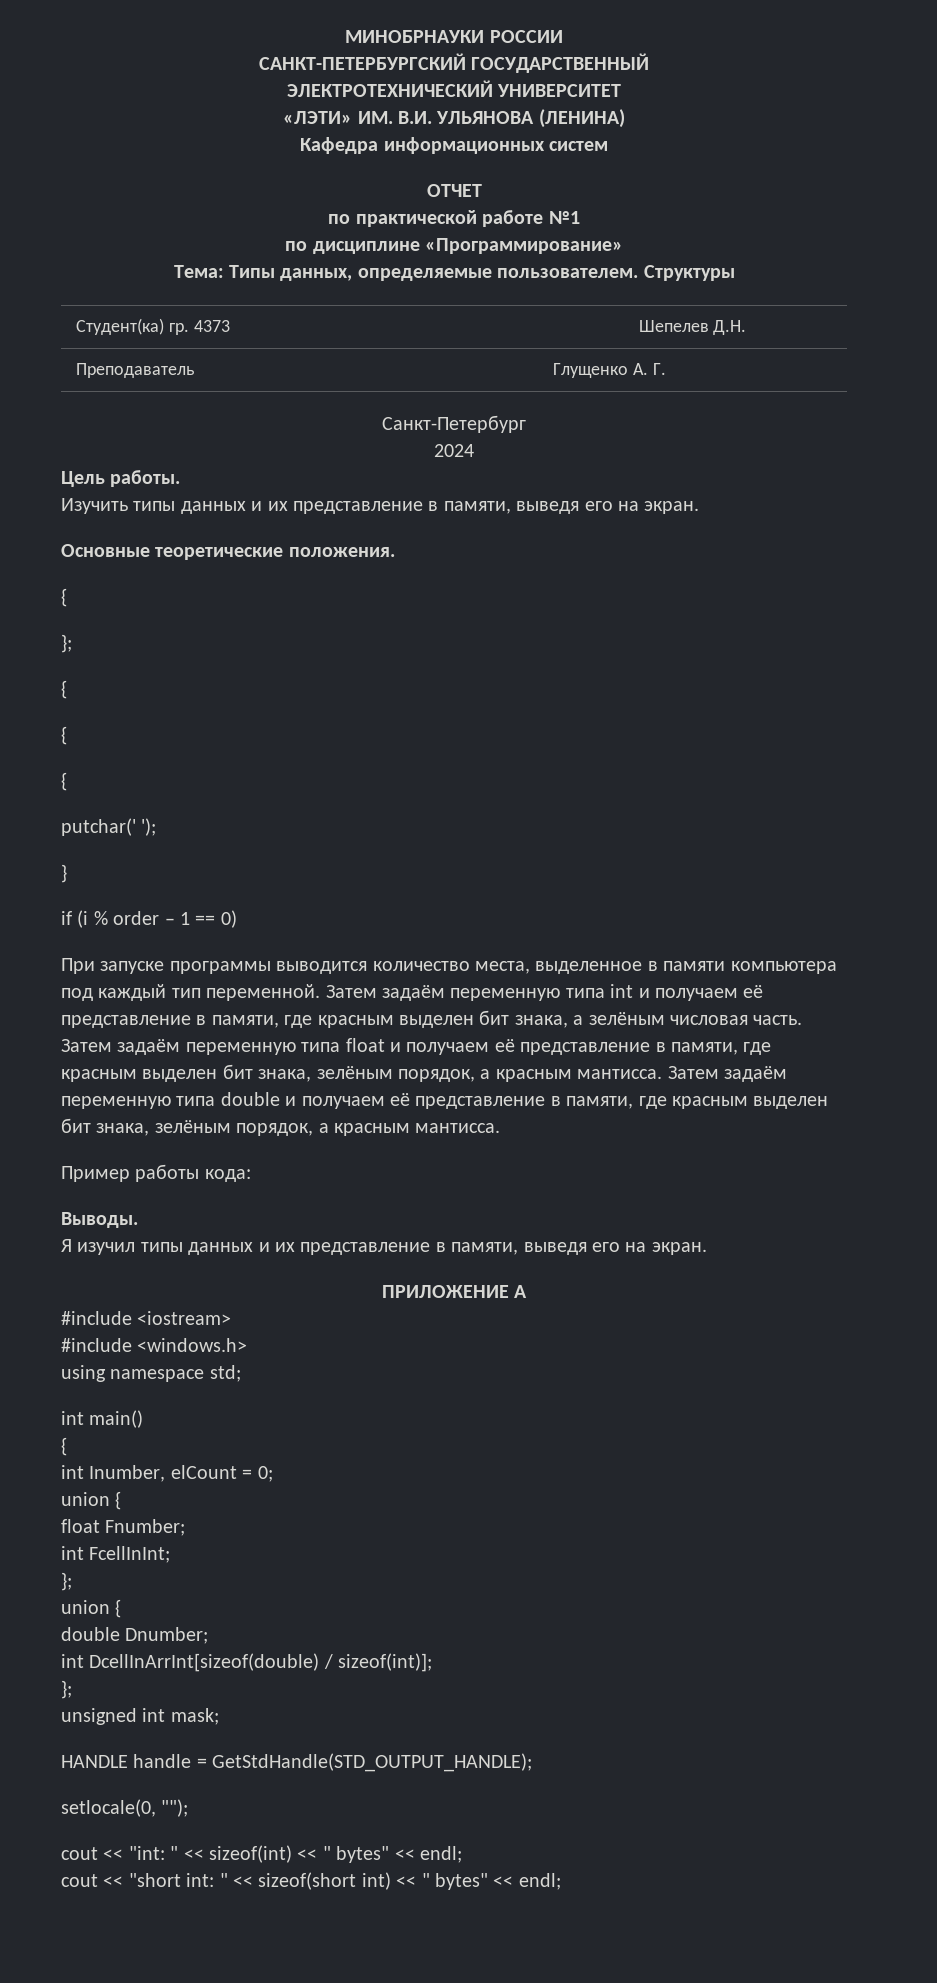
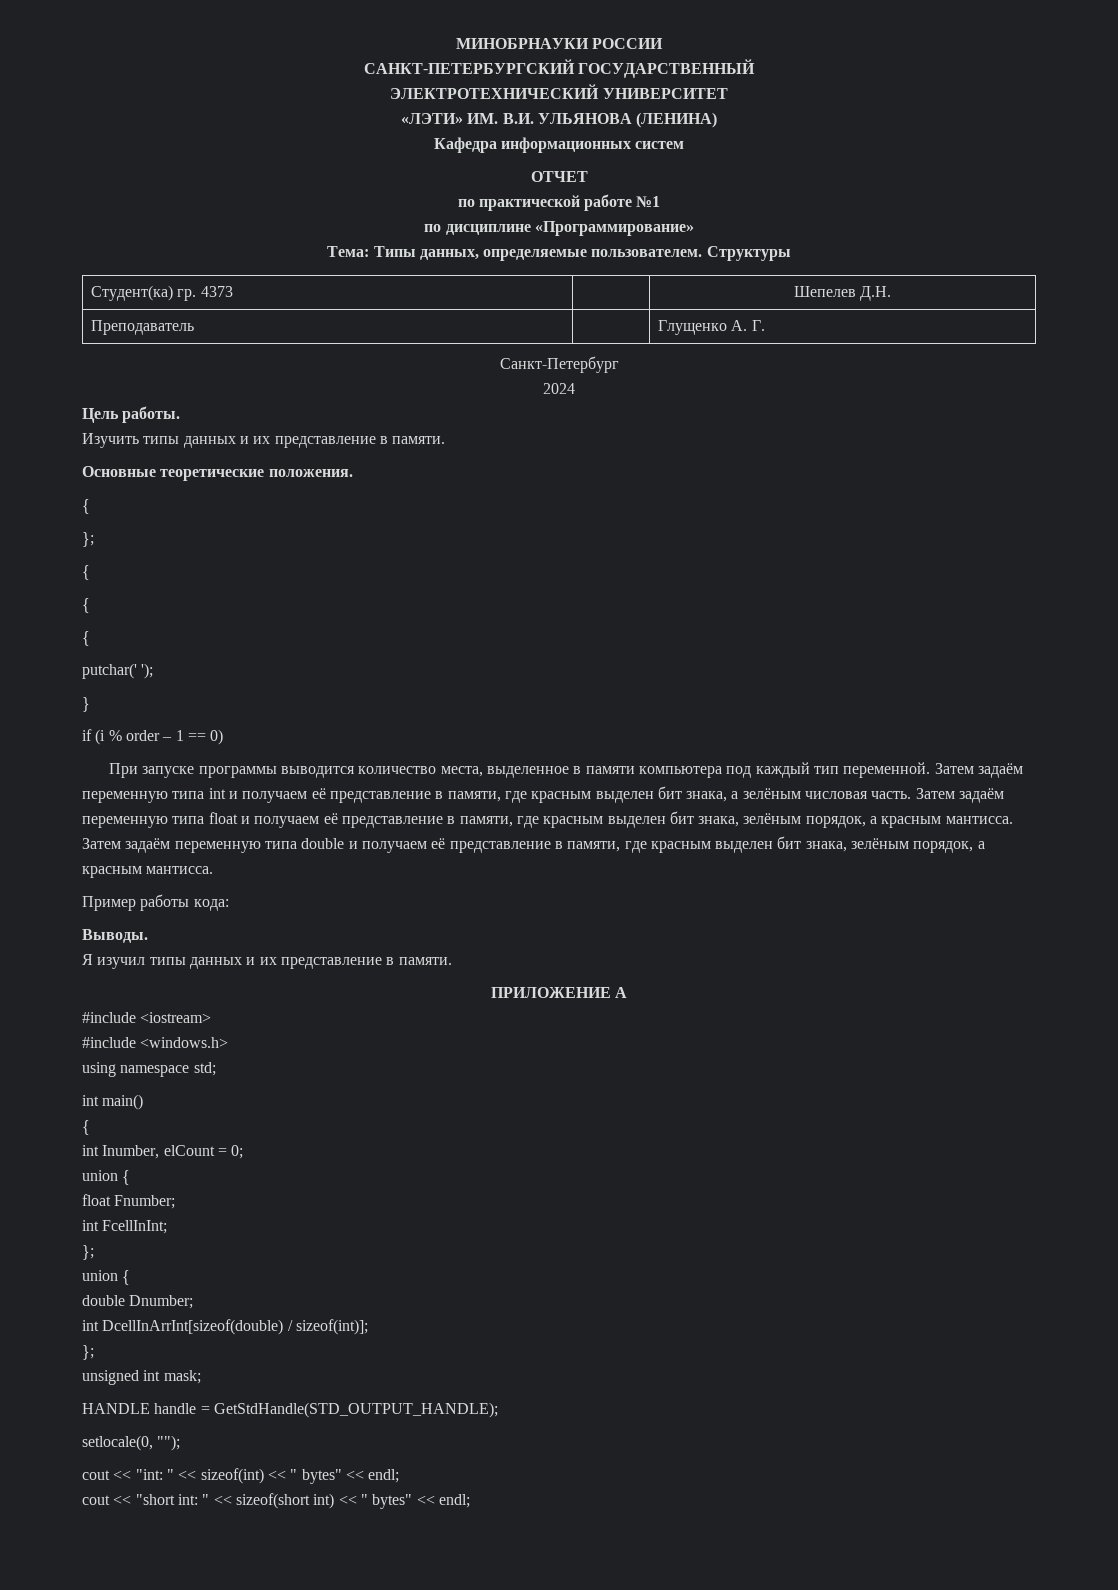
- Изучить типы данных и их представление в памяти, выведя его на экран.
+ Изучить типы данных и их представление в памяти.
- Я изучил типы данных и их представление в памяти, выведя его на экран.
+ Я изучил типы данных и их представление в памяти.

